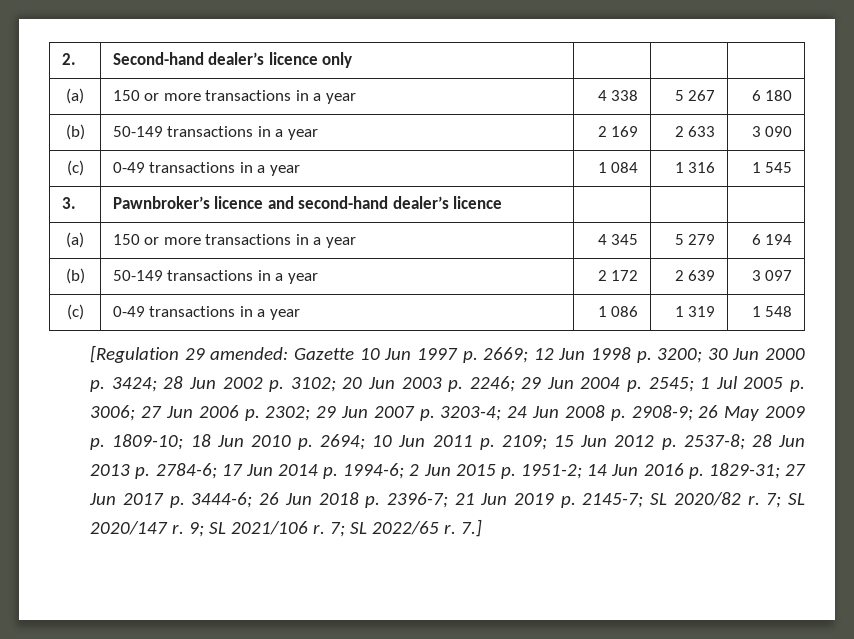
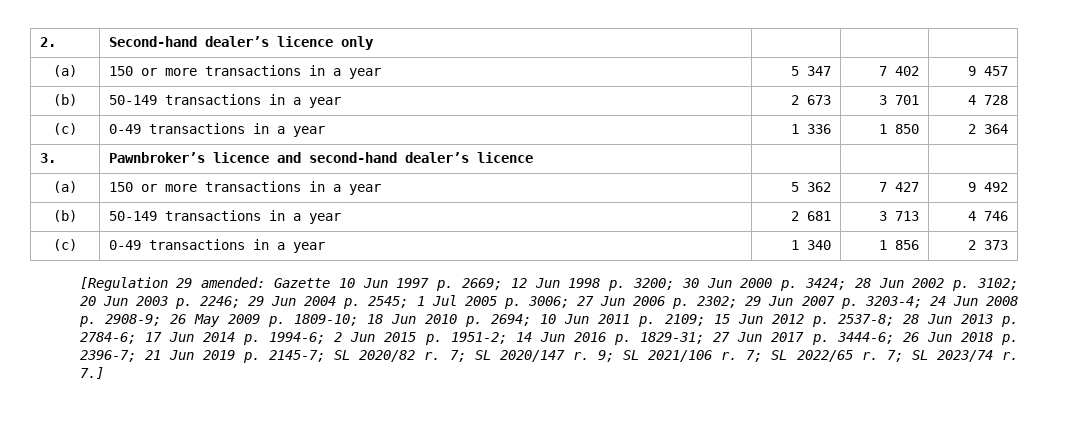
- (a) | 150 or more transactions in a year | 4 338 | 5 267 | 6 180
- (b) | 50-149 transactions in a year | 2 169 | 2 633 | 3 090
- (c) | 0-49 transactions in a year | 1 084 | 1 316 | 1 545
+ (a) | 150 or more transactions in a year | 5 347 | 7 402 | 9 457
+ (b) | 50-149 transactions in a year | 2 673 | 3 701 | 4 728
+ (c) | 0-49 transactions in a year | 1 336 | 1 850 | 2 364
- (a) | 150 or more transactions in a year | 4 345 | 5 279 | 6 194
- (b) | 50-149 transactions in a year | 2 172 | 2 639 | 3 097
- (c) | 0-49 transactions in a year | 1 086 | 1 319 | 1 548
+ (a) | 150 or more transactions in a year | 5 362 | 7 427 | 9 492
+ (b) | 50-149 transactions in a year | 2 681 | 3 713 | 4 746
+ (c) | 0-49 transactions in a year | 1 340 | 1 856 | 2 373
+ 7; SL 2023/74 r.

